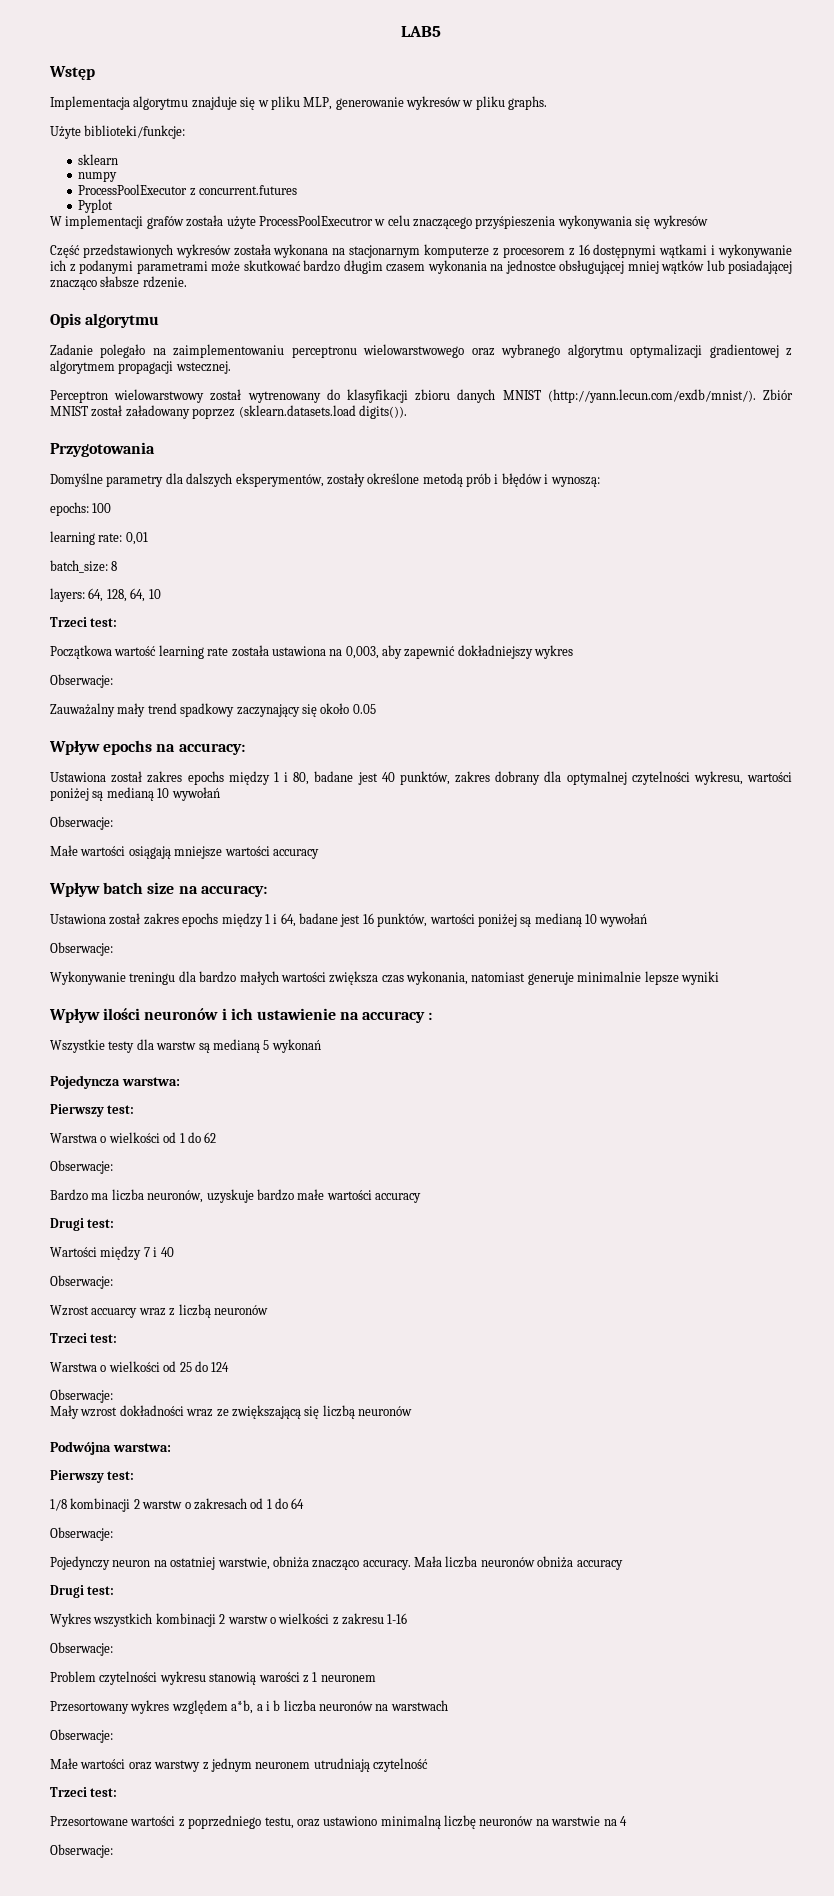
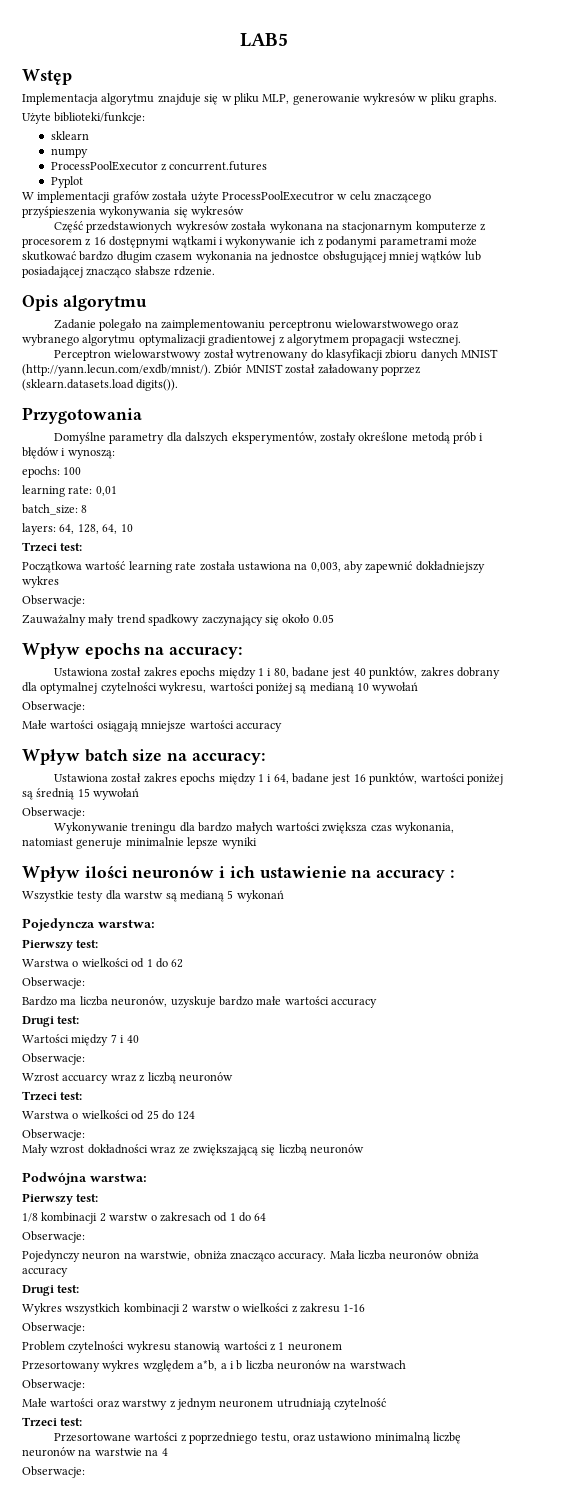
- Ustawiona został zakres epochs między 1 i 64, badane jest 16 punktów, wartości poniżej są medianą 10 wywołań
+ Ustawiona został zakres epochs między 1 i 64, badane jest 16 punktów, wartości poniżej są średnią 15 wywołań
- Pojedynczy neuron na ostatniej warstwie, obniża znacząco accuracy.
+ Pojedynczy neuron na warstwie, obniża znacząco accuracy.
- Problem czytelności wykresu stanowią warości z 1 neuronem
+ Problem czytelności wykresu stanowią wartości z 1 neuronem

